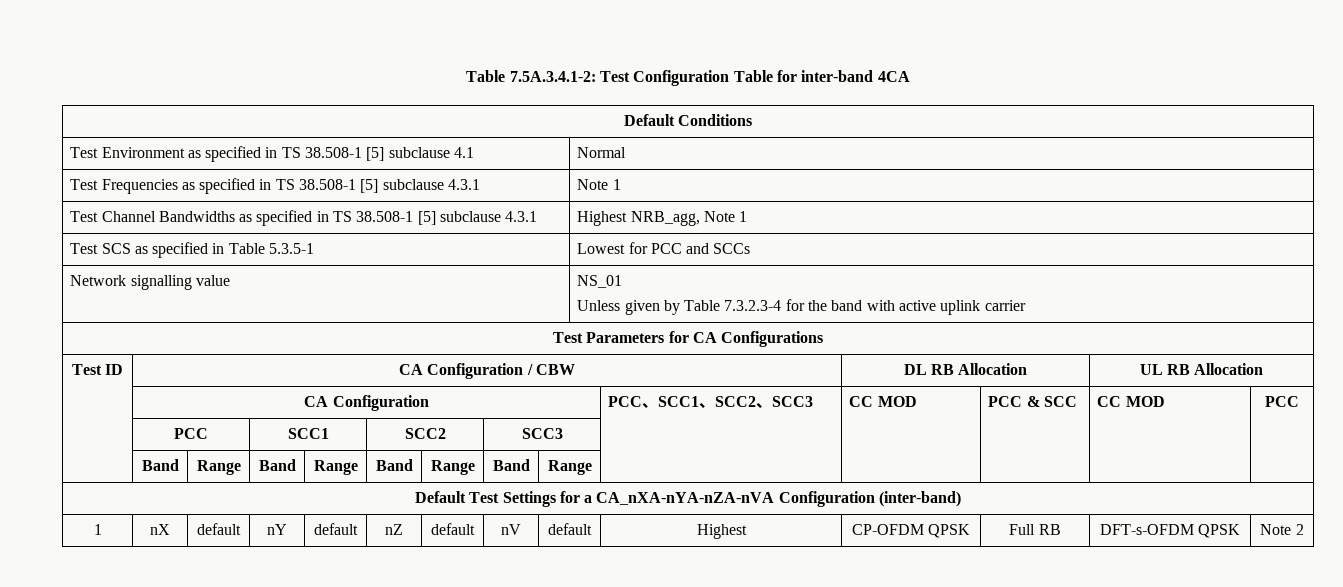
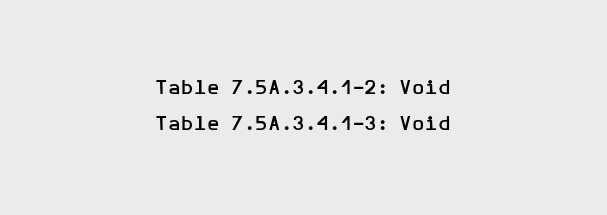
- Table 7.5A.3.4.1-2: Test Configuration Table for inter-band 4CA
- Default Conditions
- Test Environment as specified in TS 38.508-1 [5] subclause 4.1 | Normal
- Test Frequencies as specified in TS 38.508-1 [5] subclause 4.3.1 | Note 1
- Test Channel Bandwidths as specified in TS 38.508-1 [5] subclause 4.3.1 | Highest NRB_agg, Note 1
- Test SCS as specified in Table 5.3.5-1 | Lowest for PCC and SCCs
- Network signalling value | NS_01
- Unless given by Table 7.3.2.3-4 for the band with active uplink carrier
- Test Parameters for CA Configurations
- Test ID | CA Configuration / CBW | DL RB Allocation | UL RB Allocation
- | CA Configuration | PCC、SCC1、SCC2、SCC3 | CC MOD | PCC & SCC | CC MOD | PCC
- | PCC | SCC1 | SCC2 | SCC3 | | | | |
- | Band | Range | Band | Range | Band | Range | Band | Range | | | | |
- Default Test Settings for a CA_nXA-nYA-nZA-nVA Configuration (inter-band)
- 1 | nX | default | nY | default | nZ | default | nV | default | Highest | CP-OFDM QPSK | Full RB | DFT-s-OFDM QPSK | Note 2
+ Table 7.5A.3.4.1-2: Void
+ Table 7.5A.3.4.1-3: Void

